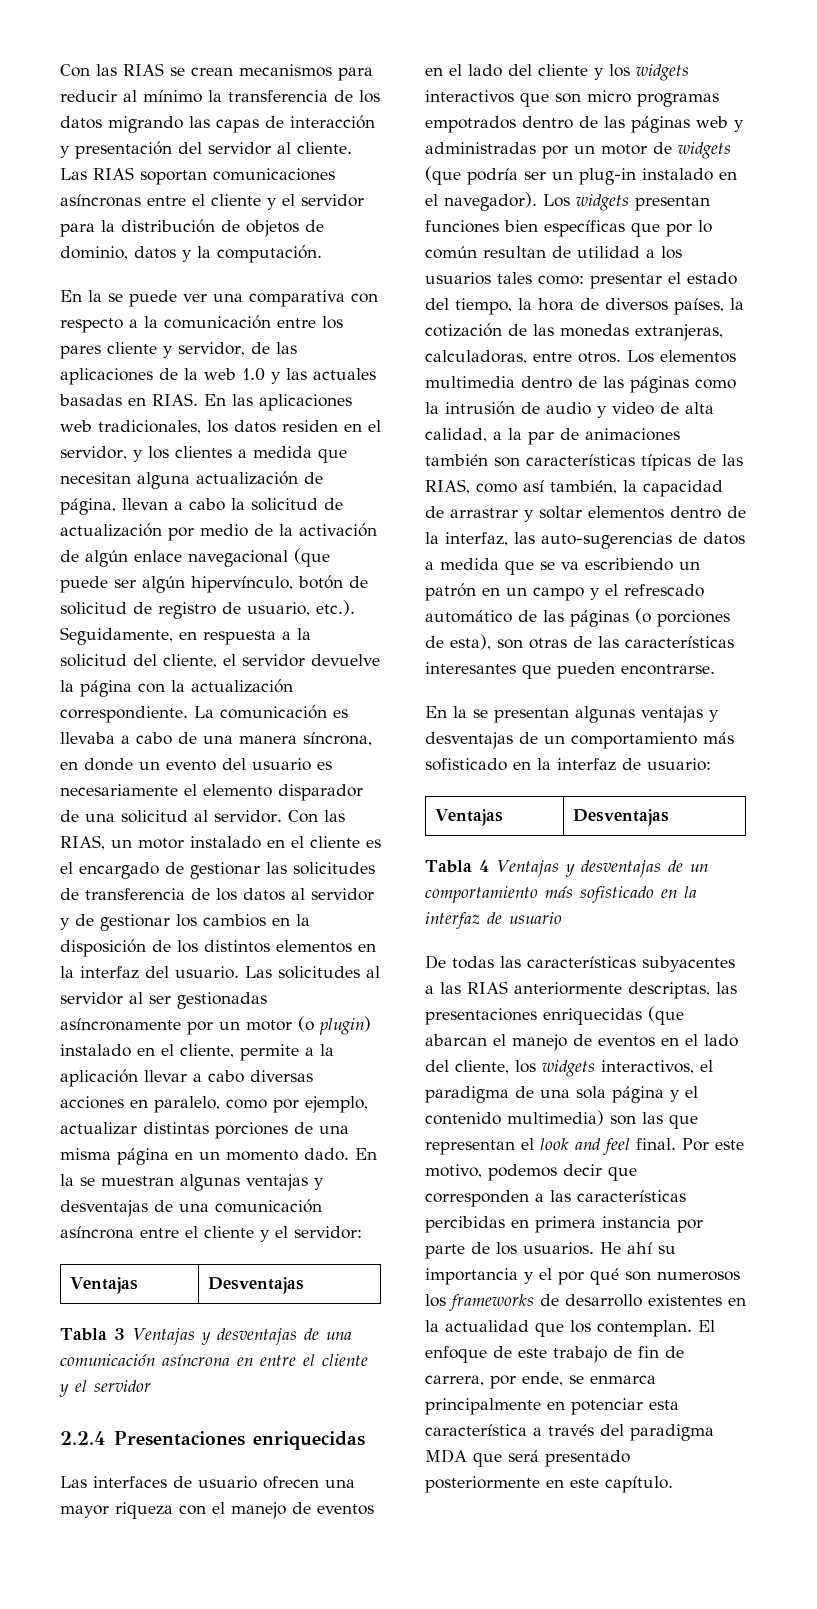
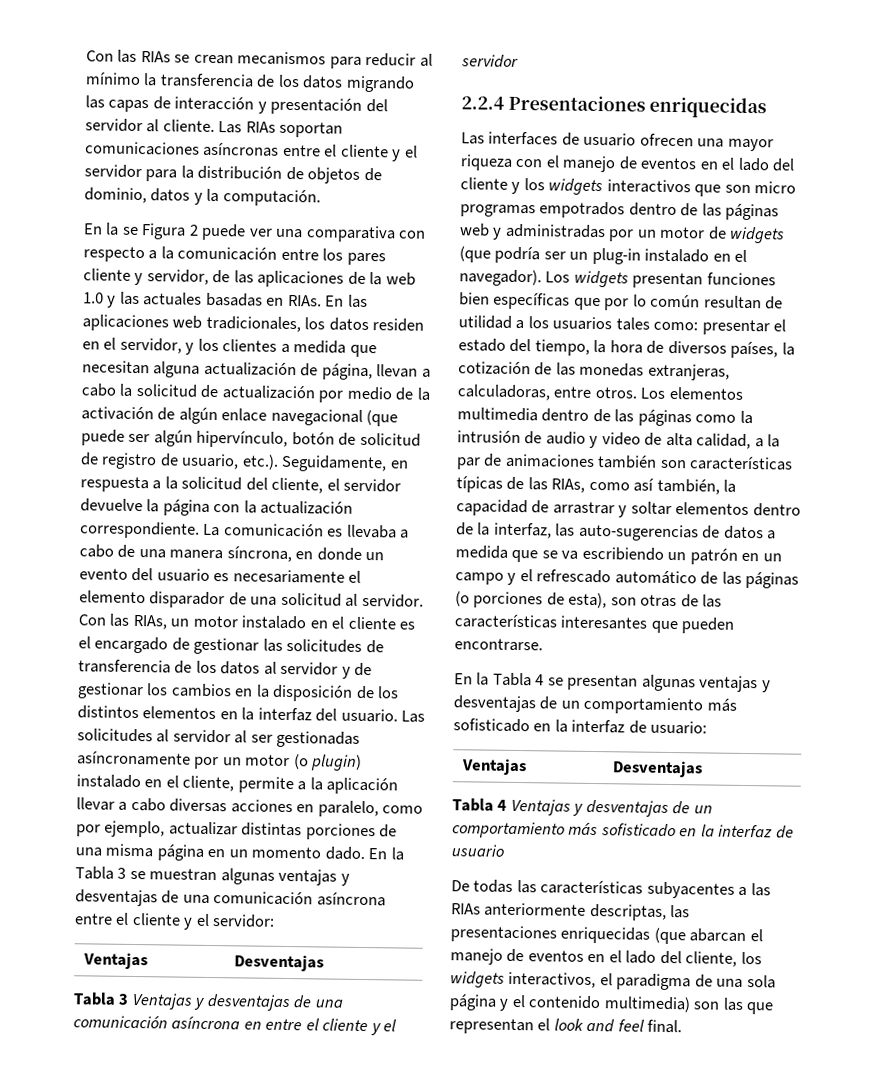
- Con las RIAS se crean mecanismos para reducir al mínimo la transferencia de los datos migrando las capas de interacción y presentación del servidor al cliente.
+ Con las RIAs se crean mecanismos para reducir al mínimo la transferencia de los datos migrando las capas de interacción y presentación del servidor al cliente.
- Las RIAS soportan comunicaciones asíncronas entre el cliente y el servidor para la distribución de objetos de dominio, datos y la computación.
+ Las RIAs soportan comunicaciones asíncronas entre el cliente y el servidor para la distribución de objetos de dominio, datos y la computación.
- En la se puede ver una comparativa con respecto a la comunicación entre los pares cliente y servidor, de las aplicaciones de la web 1.0 y las actuales basadas en RIAS.
+ En la se Figura 2 puede ver una comparativa con respecto a la comunicación entre los pares cliente y servidor, de las aplicaciones de la web 1.0 y las actuales basadas en RIAs.
- Con las RIAS, un motor instalado en el cliente es el encargado de gestionar las solicitudes de transferencia de los datos al servidor y de gestionar los cambios en la disposición de los distintos elementos en la interfaz del usuario.
+ Con las RIAs, un motor instalado en el cliente es el encargado de gestionar las solicitudes de transferencia de los datos al servidor y de gestionar los cambios en la disposición de los distintos elementos en la interfaz del usuario.
- En la se muestran algunas ventajas y desventajas de una comunicación asíncrona entre el cliente y el servidor:
+ En la Tabla 3 se muestran algunas ventajas y desventajas de una comunicación asíncrona entre el cliente y el servidor:
- Los elementos multimedia dentro de las páginas como la intrusión de audio y video de alta calidad, a la par de animaciones también son características típicas de las RIAS, como así también, la capacidad de arrastrar y soltar elementos dentro de la interfaz, las auto-sugerencias de datos a medida que se va escribiendo un patrón en un campo y el refrescado automático de las páginas (o porciones de esta), son otras de las características interesantes que pueden encontrarse.
+ Los elementos multimedia dentro de las páginas como la intrusión de audio y video de alta calidad, a la par de animaciones también son características típicas de las RIAs, como así también, la capacidad de arrastrar y soltar elementos dentro de la interfaz, las auto-sugerencias de datos a medida que se va escribiendo un patrón en un campo y el refrescado automático de las páginas (o porciones de esta), son otras de las características interesantes que pueden encontrarse.
- En la se presentan algunas ventajas y desventajas de un comportamiento más sofisticado en la interfaz de usuario:
+ En la Tabla 4 se presentan algunas ventajas y desventajas de un comportamiento más sofisticado en la interfaz de usuario:
- De todas las características subyacentes a las RIAS anteriormente descriptas, las presentaciones enriquecidas (que abarcan el manejo de eventos en el lado del cliente, los widgets interactivos, el paradigma de una sola página y el contenido multimedia) son las que representan el look and feel final. Por este motivo, podemos decir que corresponden a las características percibidas en primera instancia por parte de los usuarios. He ahí su importancia y el por qué son numerosos los frameworks de desarrollo existentes en la actualidad que los contemplan. El enfoque de este trabajo de fin de carrera, por ende, se enmarca principalmente en potenciar esta característica a través del paradigma MDA que será presentado posteriormente en este capítulo.
+ De todas las características subyacentes a las RIAs anteriormente descriptas, las presentaciones enriquecidas (que abarcan el manejo de eventos en el lado del cliente, los widgets interactivos, el paradigma de una sola página y el contenido multimedia) son las que representan el look and feel final.

